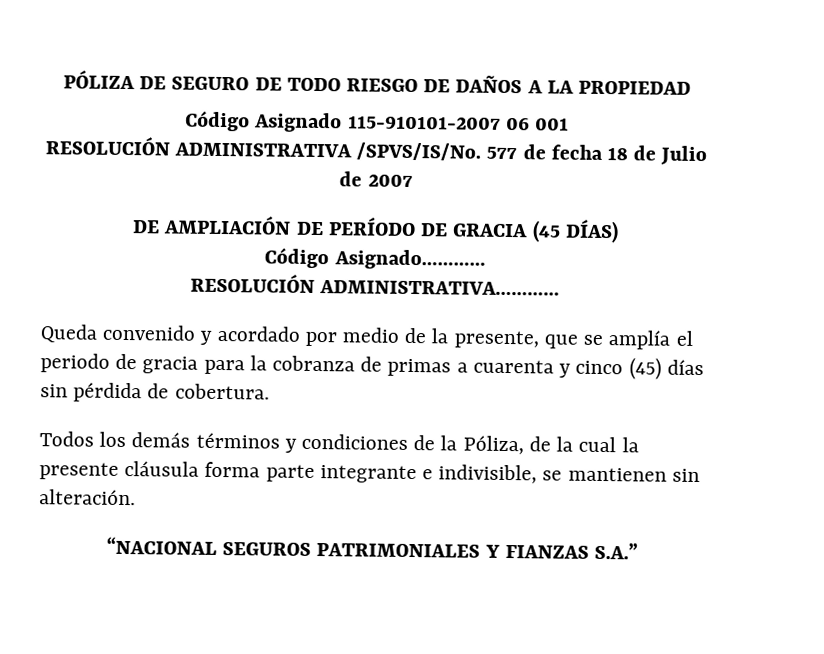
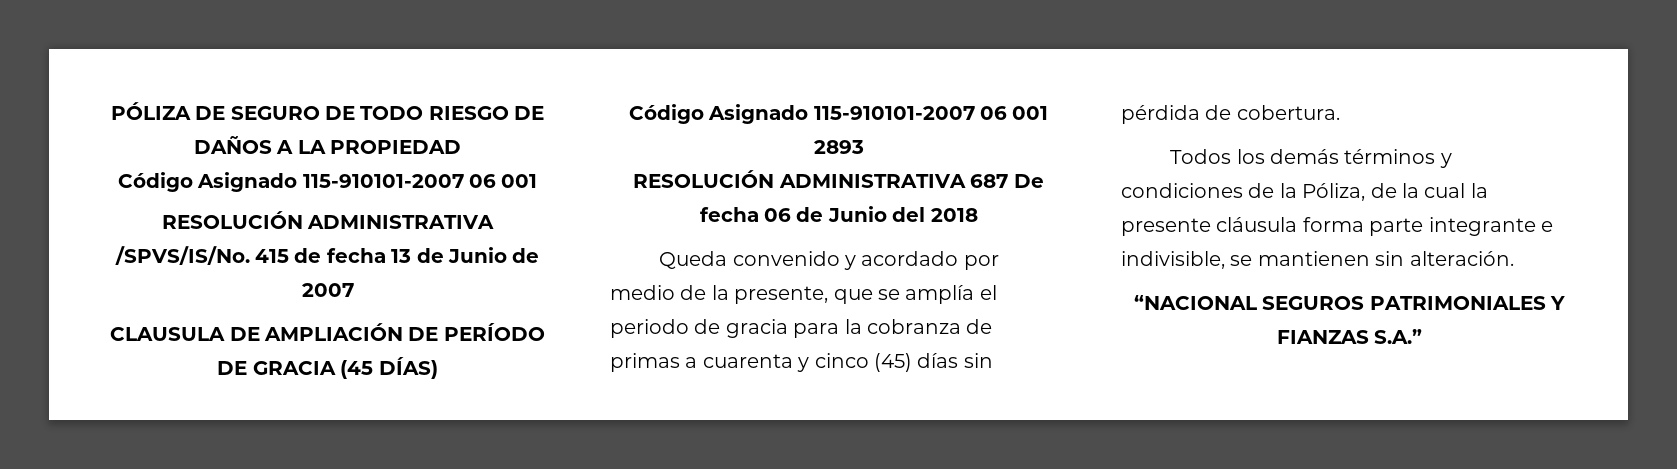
- 577 de fecha 18 de Julio de 2007
+ 415 de fecha 13 de Junio de 2007
- DE AMPLIACIÓN DE PERÍODO DE GRACIA (45 DÍAS)
+ CLAUSULA DE AMPLIACIÓN DE PERÍODO DE GRACIA (45 DÍAS)
- Código Asignado…………
- RESOLUCIÓN ADMINISTRATIVA…………
+ Código Asignado 115-910101-2007 06 001 2893
+ RESOLUCIÓN ADMINISTRATIVA 687 De fecha 06 de Junio del 2018

